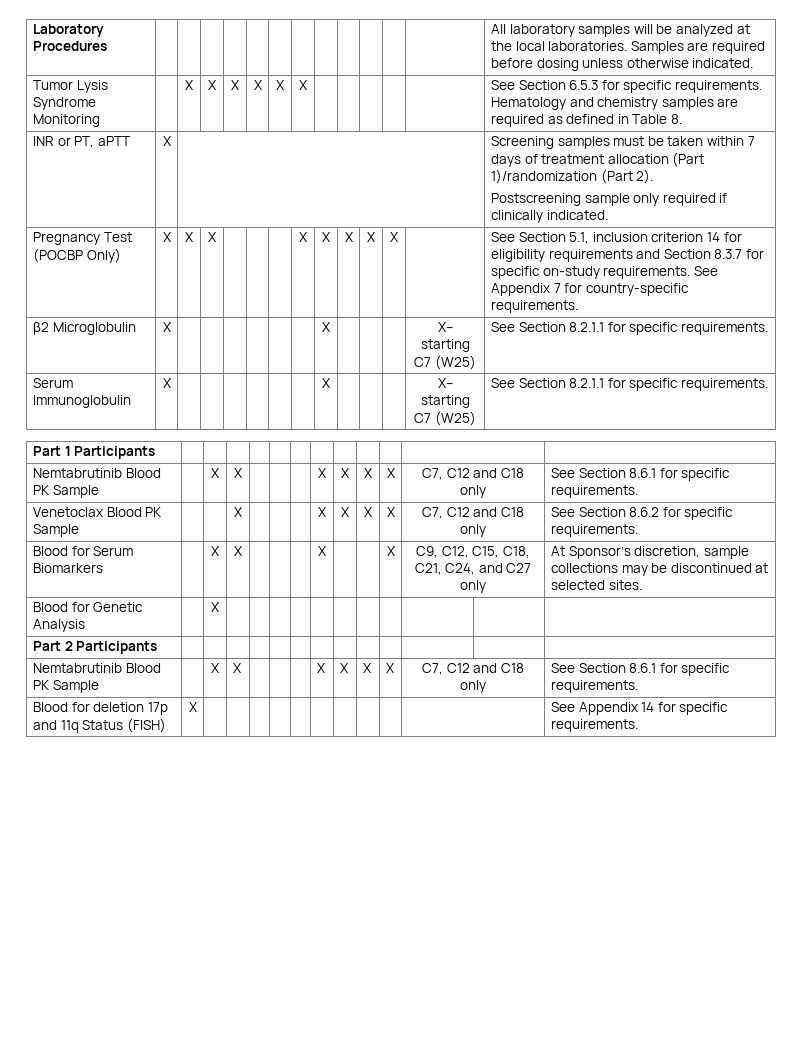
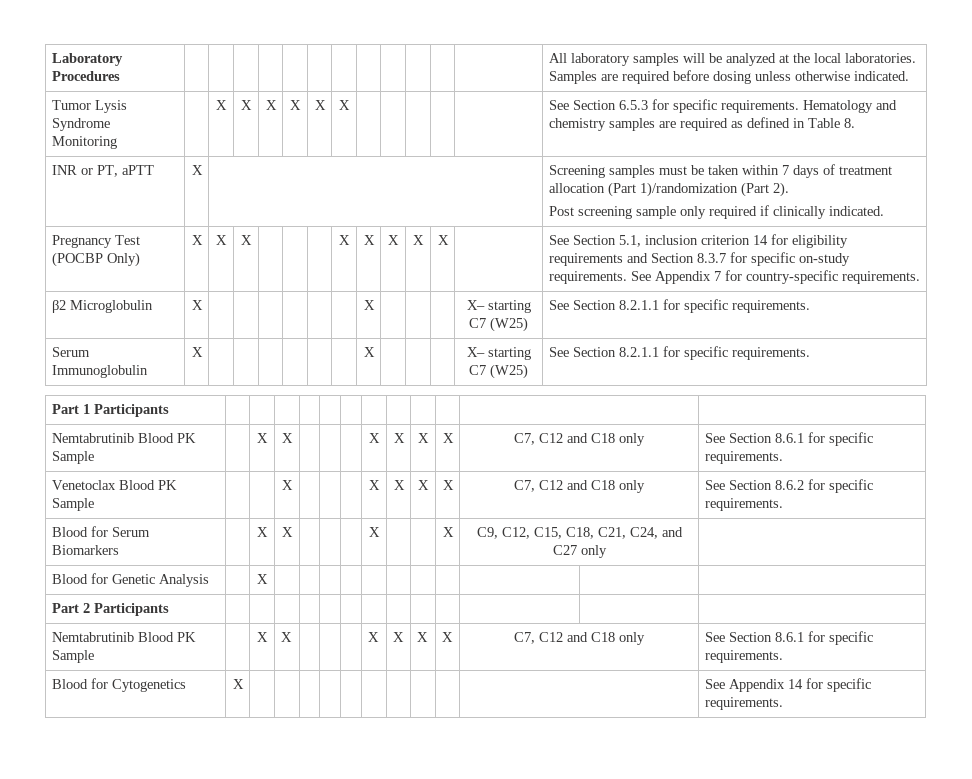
  INR or PT, aPTT | X | | Screening samples must be taken within 7 days of treatment allocation (Part 1)/randomization (Part 2).
- Postscreening sample only required if clinically indicated.
+ Post screening sample only required if clinically indicated.
- Blood for Serum Biomarkers | | X | X | | | | X | | | X | C9, C12, C15, C18, C21, C24, and C27 only | At Sponsor’s discretion, sample collections may be discontinued at selected sites.
+ Blood for Serum Biomarkers | | X | X | | | | X | | | X | C9, C12, C15, C18, C21, C24, and C27 only |
- Blood for deletion 17p and 11q Status (FISH) | X | | | | | | | | | | | See Appendix 14 for specific requirements.
+ Blood for Cytogenetics | X | | | | | | | | | | | See Appendix 14 for specific requirements.

